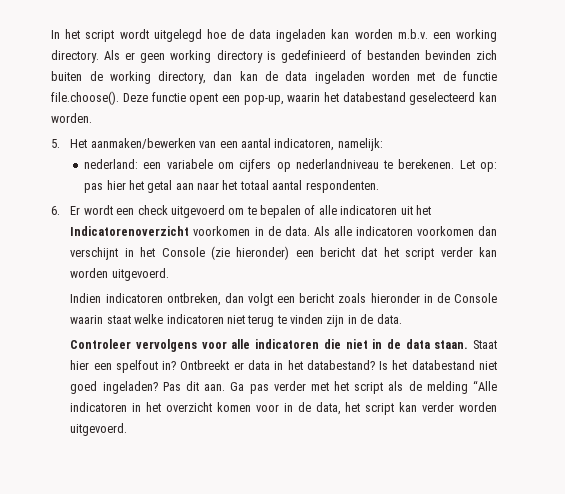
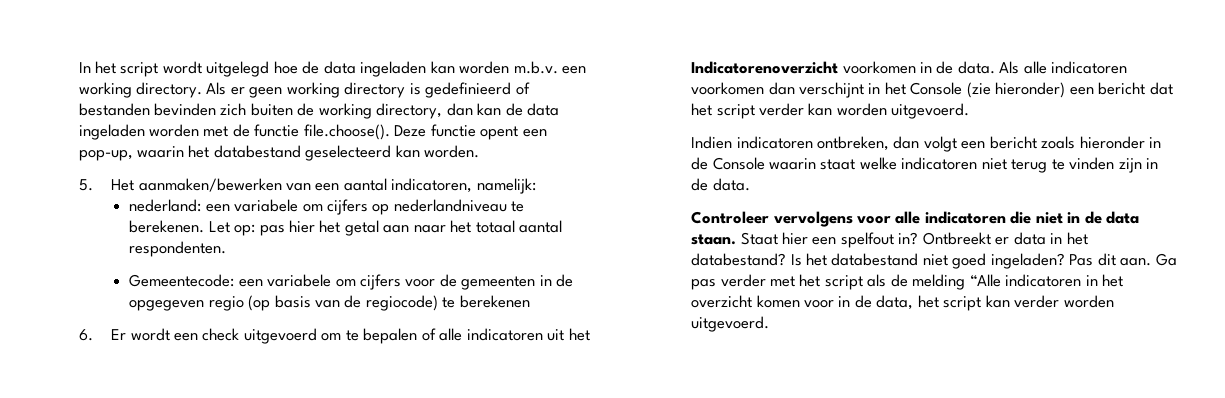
+ Gemeentecode: een variabele om cijfers voor de gemeenten in de opgegeven regio (op basis van de regiocode) te berekenen

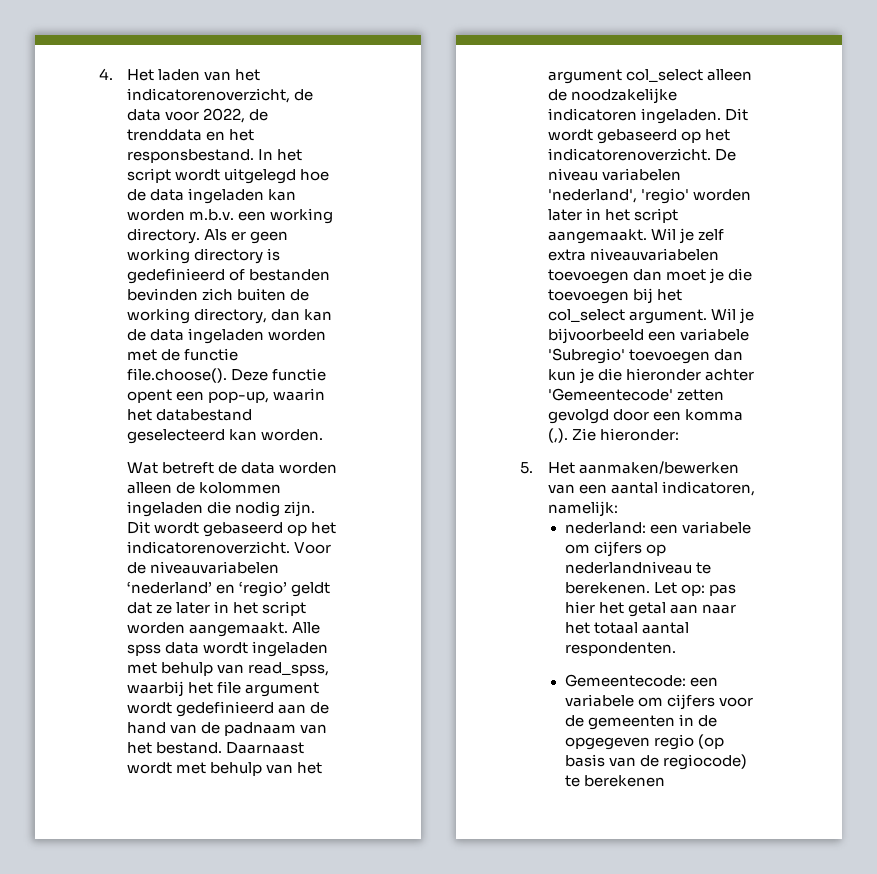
+ 4. Het laden van het indicatorenoverzicht, de data voor 2022, de trenddata en het responsbestand.
+ Wat betreft de data worden alleen de kolommen ingeladen die nodig zijn. Dit wordt gebaseerd op het indicatorenoverzicht. Voor de niveauvariabelen ‘nederland’ en ‘regio’ geldt dat ze later in het script worden aangemaakt. Alle spss data wordt ingeladen met behulp van read_spss, waarbij het file argument wordt gedefinieerd aan de hand van de padnaam van het bestand. Daarnaast wordt met behulp van het argument col_select alleen de noodzakelijke indicatoren ingeladen. Dit wordt gebaseerd op het indicatorenoverzicht. De niveau variabelen 'nederland', 'regio' worden later in het script aangemaakt. Wil je zelf extra niveauvariabelen toevoegen dan moet je die toevoegen bij het col_select argument. Wil je bijvoorbeeld een variabele 'Subregio' toevoegen dan kun je die hieronder achter 'Gemeentecode' zetten gevolgd door een komma (,). Zie hieronder:
- 6. Er wordt een check uitgevoerd om te bepalen of alle indicatoren uit het Indicatorenoverzicht voorkomen in de data. Als alle indicatoren voorkomen dan verschijnt in het Console (zie hieronder) een bericht dat het script verder kan worden uitgevoerd.
- Indien indicatoren ontbreken, dan volgt een bericht zoals hieronder in de Console waarin staat welke indicatoren niet terug te vinden zijn in de data.
- Controleer vervolgens voor alle indicatoren die niet in de data staan. Staat hier een spelfout in? Ontbreekt er data in het databestand? Is het databestand niet goed ingeladen? Pas dit aan. Ga pas verder met het script als de melding “Alle indicatoren in het overzicht komen voor in de data, het script kan verder worden uitgevoerd.

